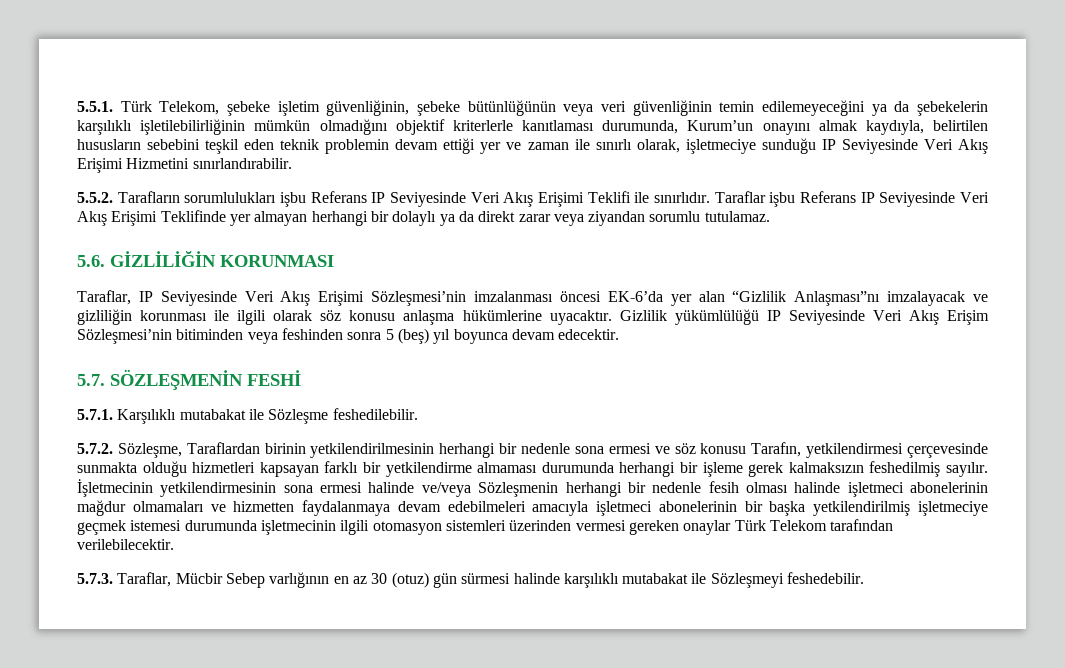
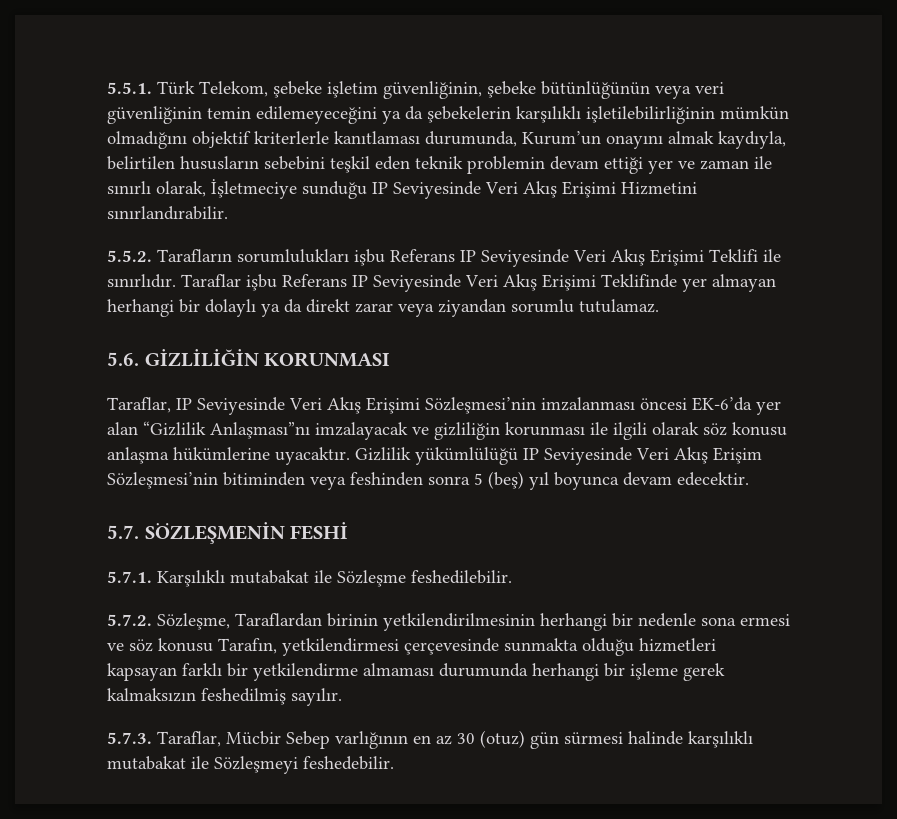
- 5.5.1. Türk Telekom, şebeke işletim güvenliğinin, şebeke bütünlüğünün veya veri güvenliğinin temin edilemeyeceğini ya da şebekelerin karşılıklı işletilebilirliğinin mümkün olmadığını objektif kriterlerle kanıtlaması durumunda, Kurum’un onayını almak kaydıyla, belirtilen hususların sebebini teşkil eden teknik problemin devam ettiği yer ve zaman ile sınırlı olarak, işletmeciye sunduğu IP Seviyesinde Veri Akış Erişimi Hizmetini sınırlandırabilir.
+ 5.5.1. Türk Telekom, şebeke işletim güvenliğinin, şebeke bütünlüğünün veya veri güvenliğinin temin edilemeyeceğini ya da şebekelerin karşılıklı işletilebilirliğinin mümkün olmadığını objektif kriterlerle kanıtlaması durumunda, Kurum’un onayını almak kaydıyla, belirtilen hususların sebebini teşkil eden teknik problemin devam ettiği yer ve zaman ile sınırlı olarak, İşletmeciye sunduğu IP Seviyesinde Veri Akış Erişimi Hizmetini sınırlandırabilir.
- İşletmecinin yetkilendirmesinin sona ermesi halinde ve/veya Sözleşmenin herhangi bir nedenle fesih olması halinde işletmeci abonelerinin mağdur olmamaları ve hizmetten faydalanmaya devam edebilmeleri amacıyla işletmeci abonelerinin bir başka yetkilendirilmiş işletmeciye geçmek istemesi durumunda işletmecinin ilgili otomasyon sistemleri üzerinden vermesi gereken onaylar Türk Telekom tarafından verilebilecektir.

